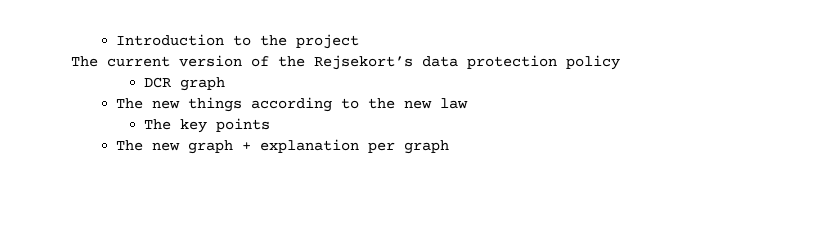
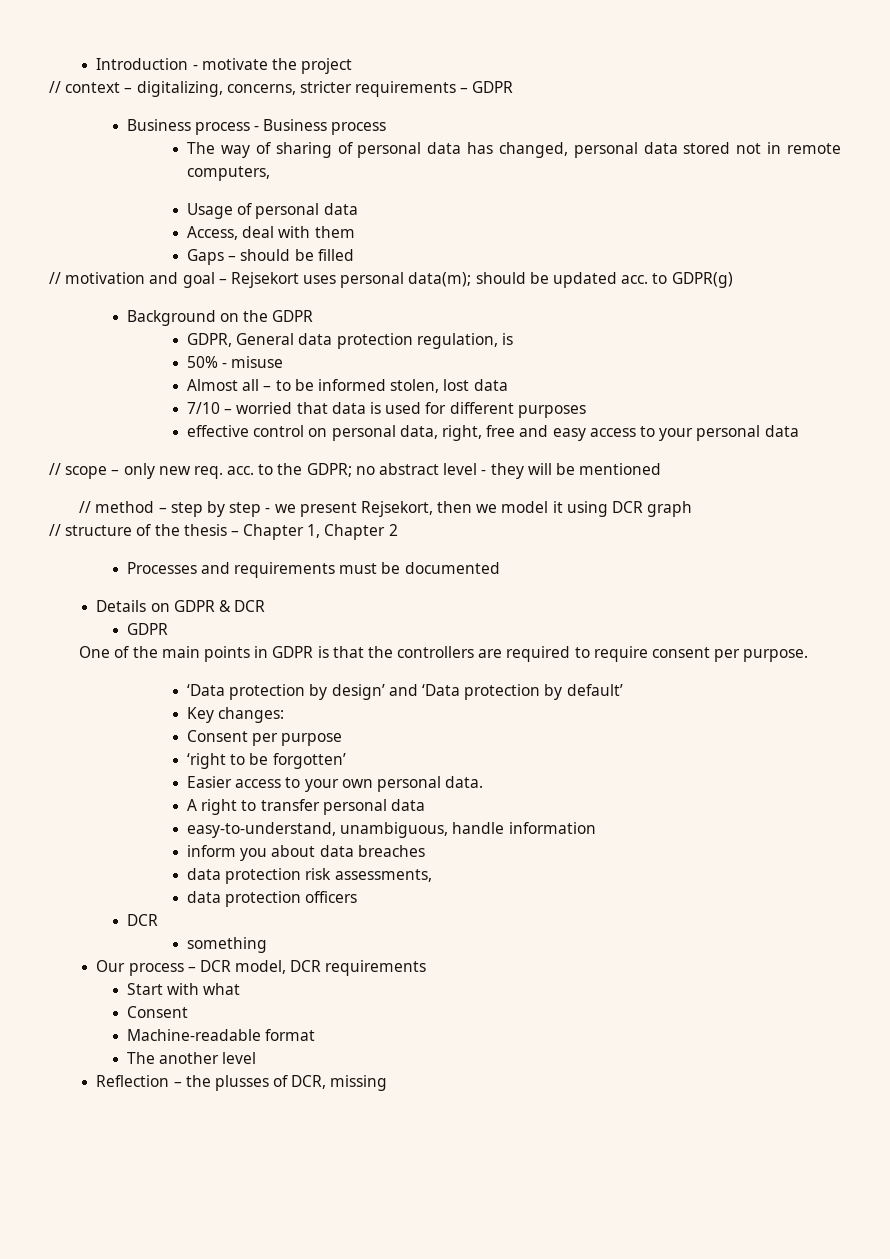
- Introduction to the project
+ Introduction - motivate the project
- The current version of the Rejsekort’s data protection policy
- DCR graph
- The new things according to the new law
- The key points
- The new graph + explanation per graph
+ // context – digitalizing, concerns, stricter requirements – GDPR
+ Business process - Business process
+ The way of sharing of personal data has changed, personal data stored not in remote computers,
+ Usage of personal data
+ Access, deal with them
+ Gaps – should be filled
+ // motivation and goal – Rejsekort uses personal data(m); should be updated acc. to GDPR(g)
+ Background on the GDPR
+ GDPR, General data protection regulation, is
+ 50% - misuse
+ Almost all – to be informed stolen, lost data
+ 7/10 – worried that data is used for different purposes
+ effective control on personal data, right, free and easy access to your personal data
+ // scope – only new req. acc. to the GDPR; no abstract level - they will be mentioned
+ // method – step by step - we present Rejsekort, then we model it using DCR graph
+ // structure of the thesis – Chapter 1, Chapter 2
+ Processes and requirements must be documented
+ Details on GDPR & DCR
+ GDPR
+ One of the main points in GDPR is that the controllers are required to require consent per purpose.
+ ‘Data protection by design’ and ‘Data protection by default’
+ Key changes:
+ Consent per purpose
+ ‘right to be forgotten’
+ Easier access to your own personal data.
+ A right to transfer personal data
+ easy-to-understand, unambiguous, handle information
+ inform you about data breaches
+ data protection risk assessments,
+ data protection officers
+ DCR
+ something
+ Our process – DCR model, DCR requirements
+ Start with what
+ Consent
+ Machine-readable format
+ The another level
+ Reflection – the plusses of DCR, missing

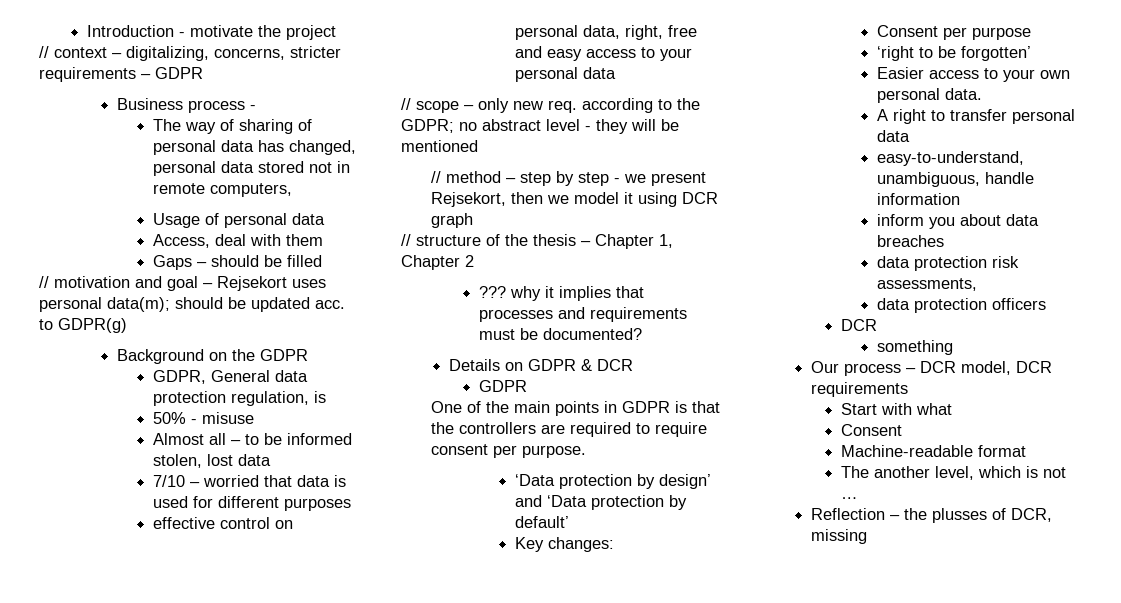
- Business process - Business process
+ Business process -
- // scope – only new req. acc. to the GDPR; no abstract level - they will be mentioned
+ // scope – only new req. according to the GDPR; no abstract level - they will be mentioned
- Processes and requirements must be documented
+ ??? why it implies that processes and requirements must be documented?
- The another level
+ The another level, which is not …

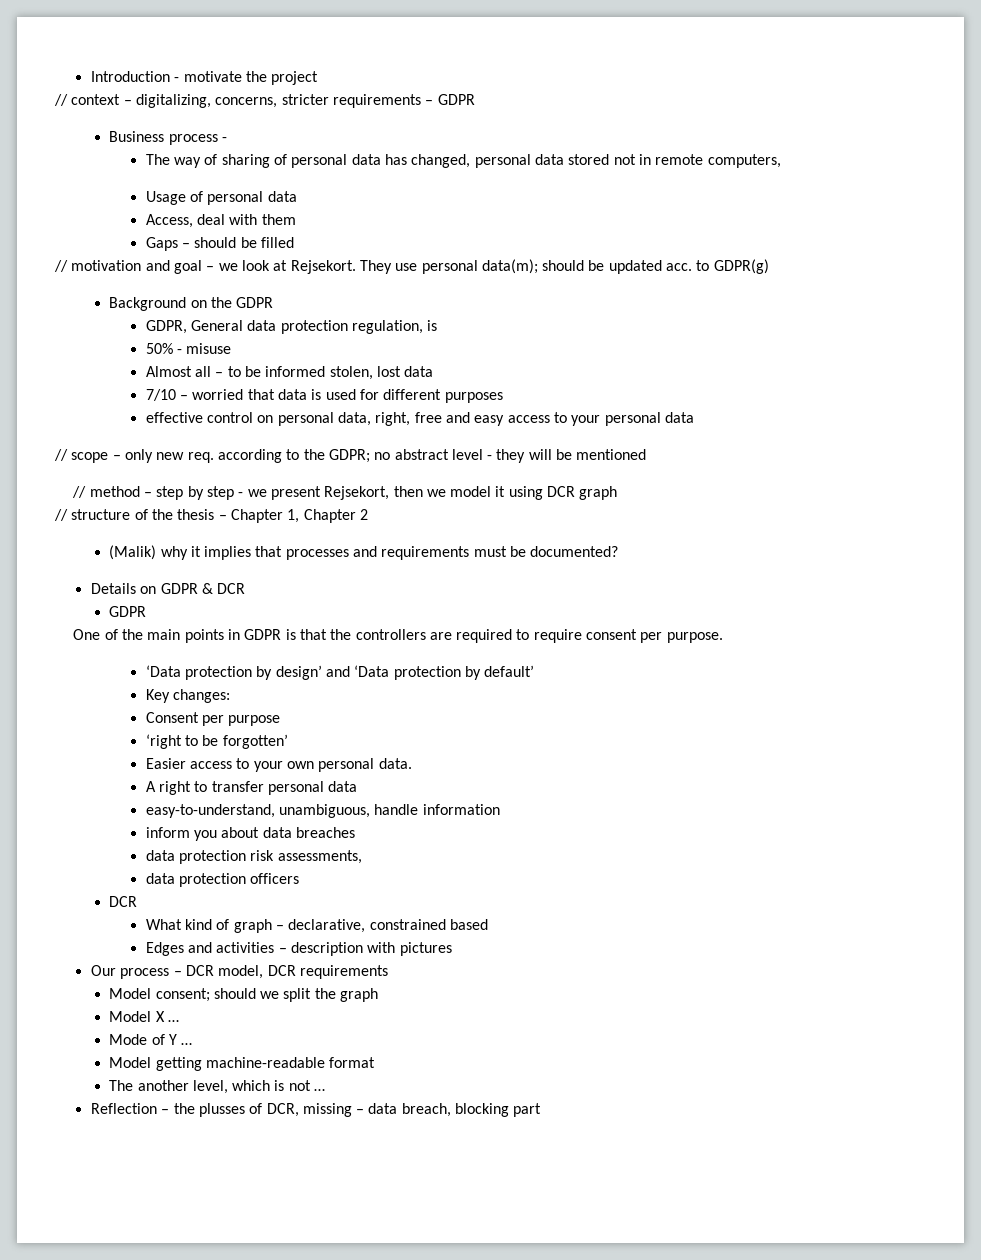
- // motivation and goal – Rejsekort uses personal data(m); should be updated acc. to GDPR(g)
+ // motivation and goal – we look at Rejsekort. They use personal data(m); should be updated acc. to GDPR(g)
- ??? why it implies that processes and requirements must be documented?
+ (Malik) why it implies that processes and requirements must be documented?
- something
+ What kind of graph – declarative, constrained based
+ Edges and activities – description with pictures
- Start with what
- Consent
- Machine-readable format
+ Model consent; should we split the graph
+ Model X …
+ Mode of Y …
+ Model getting machine-readable format
- Reflection – the plusses of DCR, missing
+ Reflection – the plusses of DCR, missing – data breach, blocking part

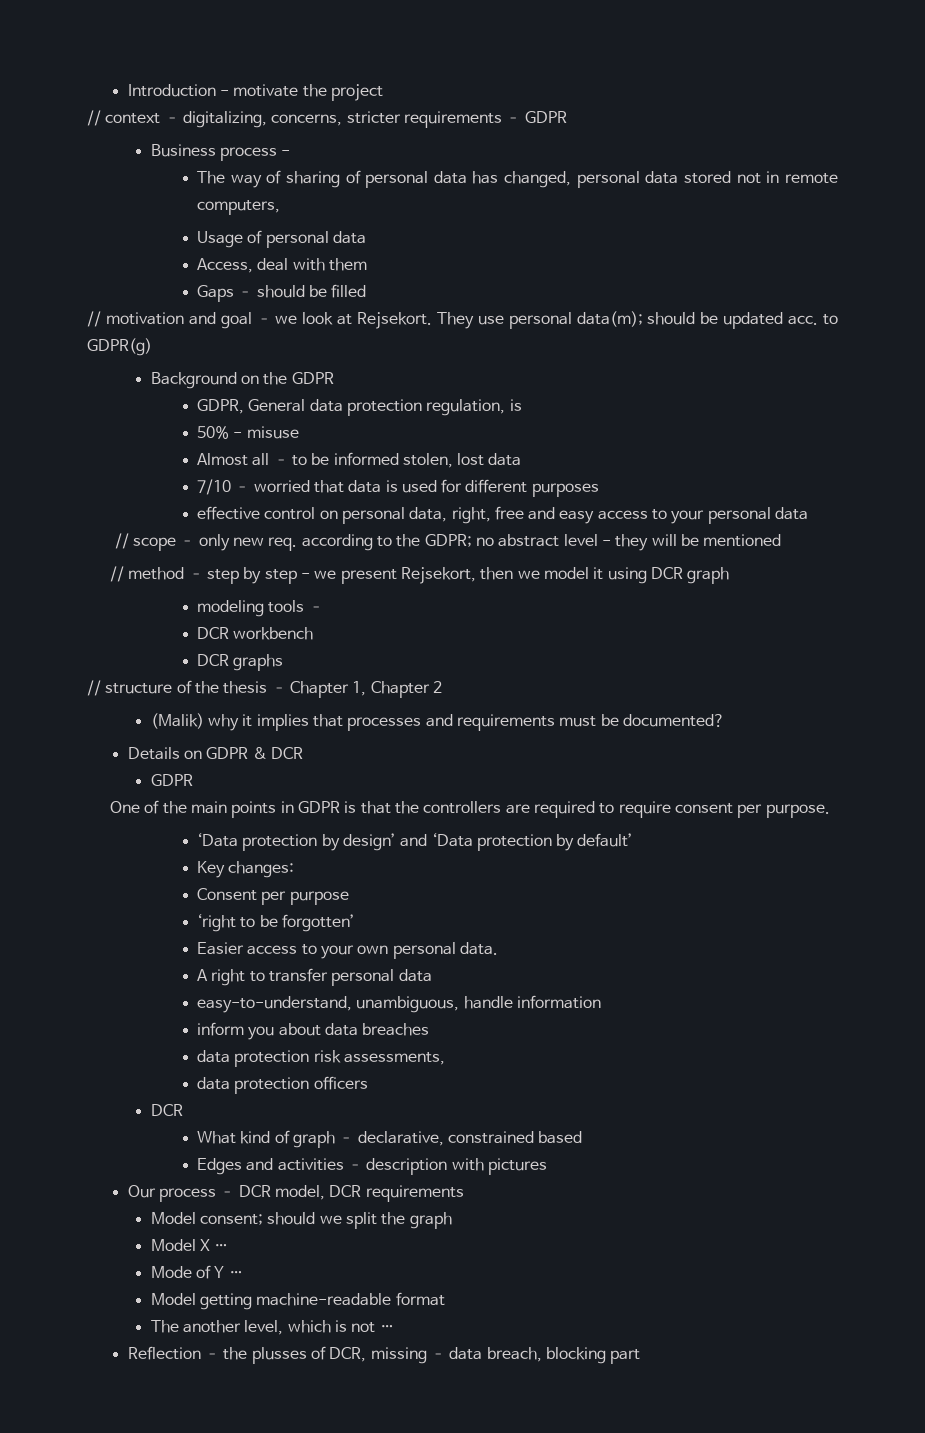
+ modeling tools –
+ DCR workbench
+ DCR graphs

